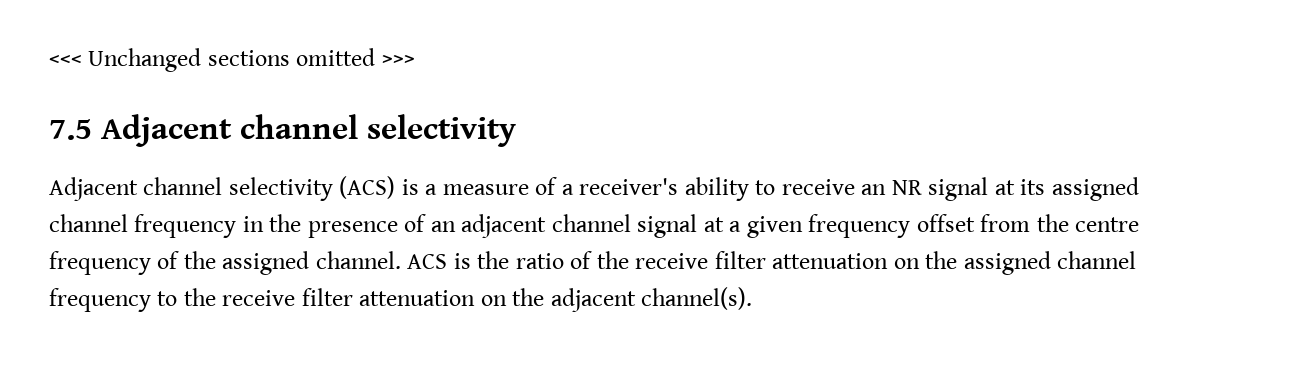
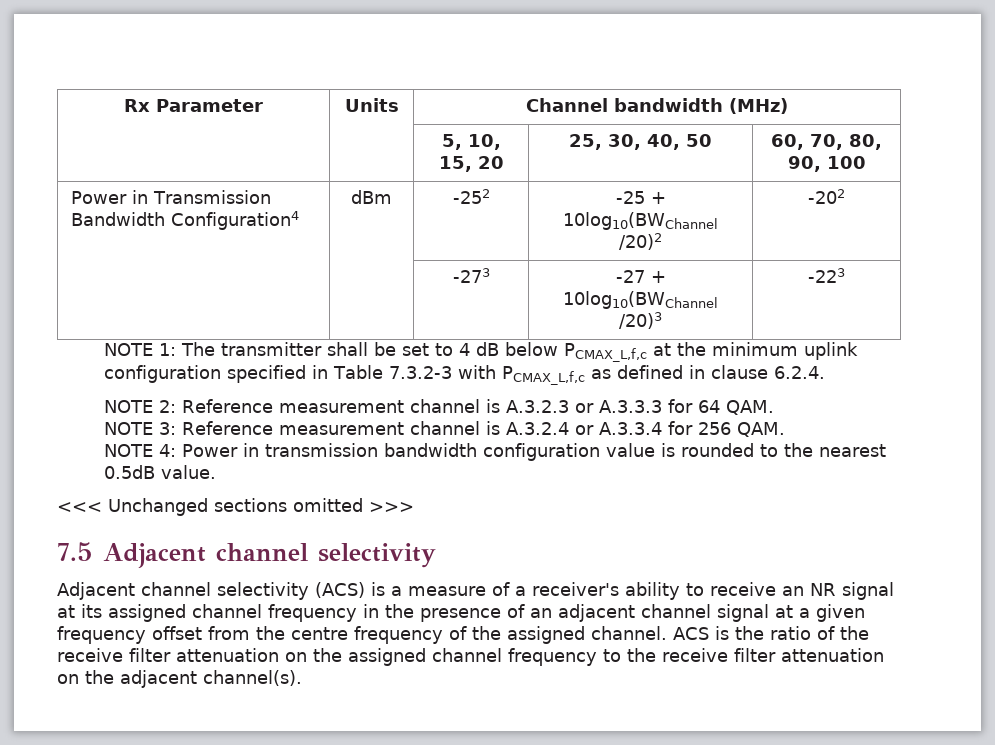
+ Rx Parameter | Units | Channel bandwidth (MHz)
+ | | 5, 10, 15, 20 | 25, 30, 40, 50 | 60, 70, 80, 90, 100
+ Power in Transmission Bandwidth Configuration4 | dBm | -252 | -25 + 10log10(BWChannel /20)2 | -202
+ | | -273 | -27 + 10log10(BWChannel /20)3 | -223
+ NOTE 1: The transmitter shall be set to 4 dB below PCMAX_L,f,c at the minimum uplink configuration specified in Table 7.3.2-3 with PCMAX_L,f,c as defined in clause 6.2.4.
+ NOTE 2: Reference measurement channel is A.3.2.3 or A.3.3.3 for 64 QAM.
+ NOTE 3: Reference measurement channel is A.3.2.4 or A.3.3.4 for 256 QAM.
+ NOTE 4: Power in transmission bandwidth configuration value is rounded to the nearest 0.5dB value.

